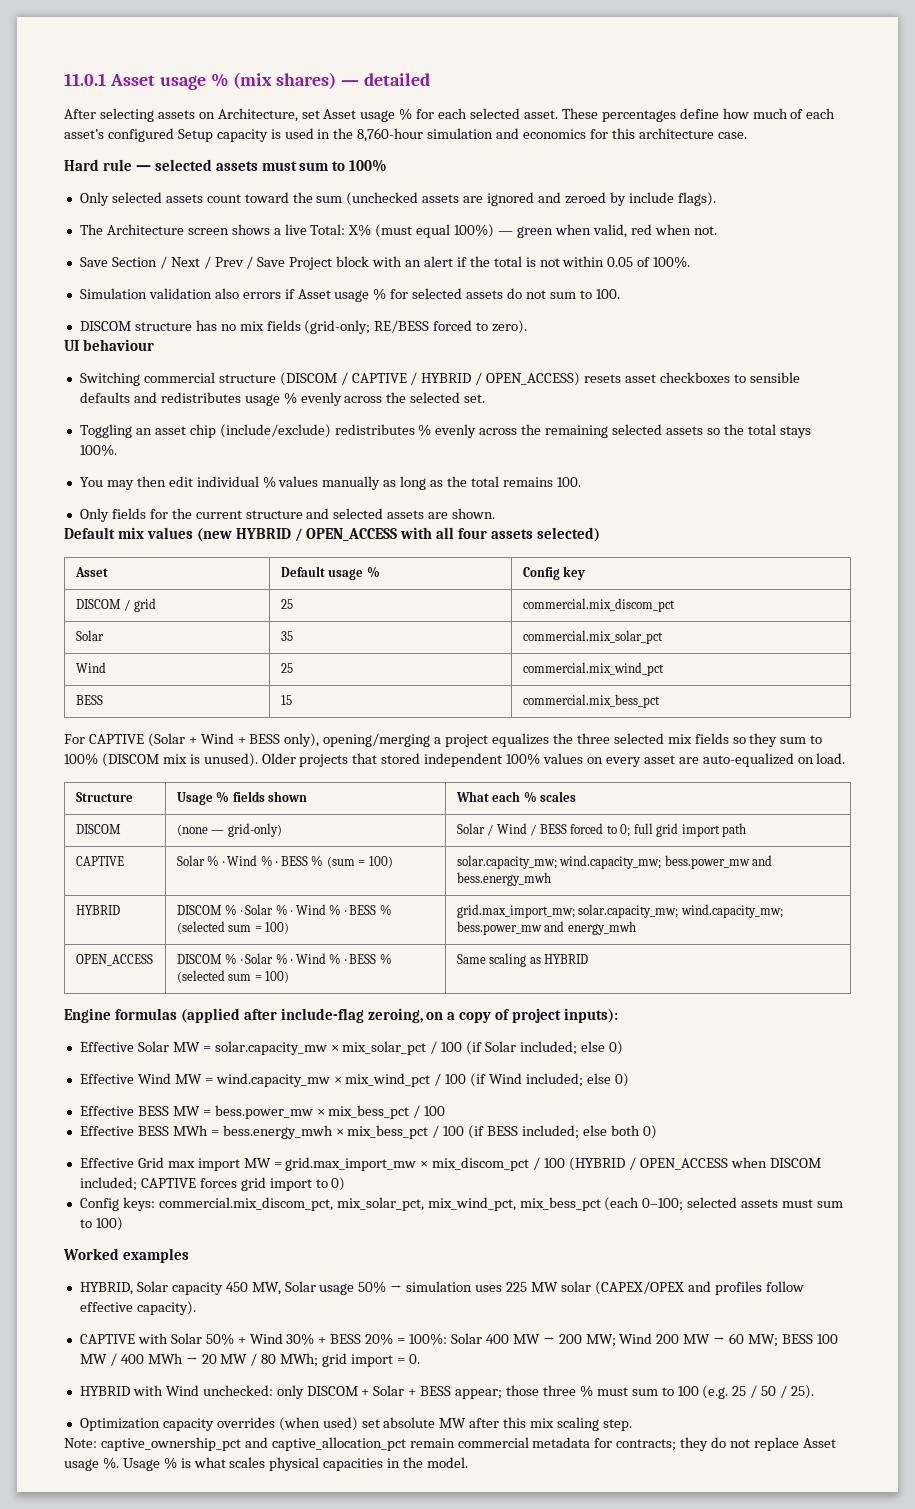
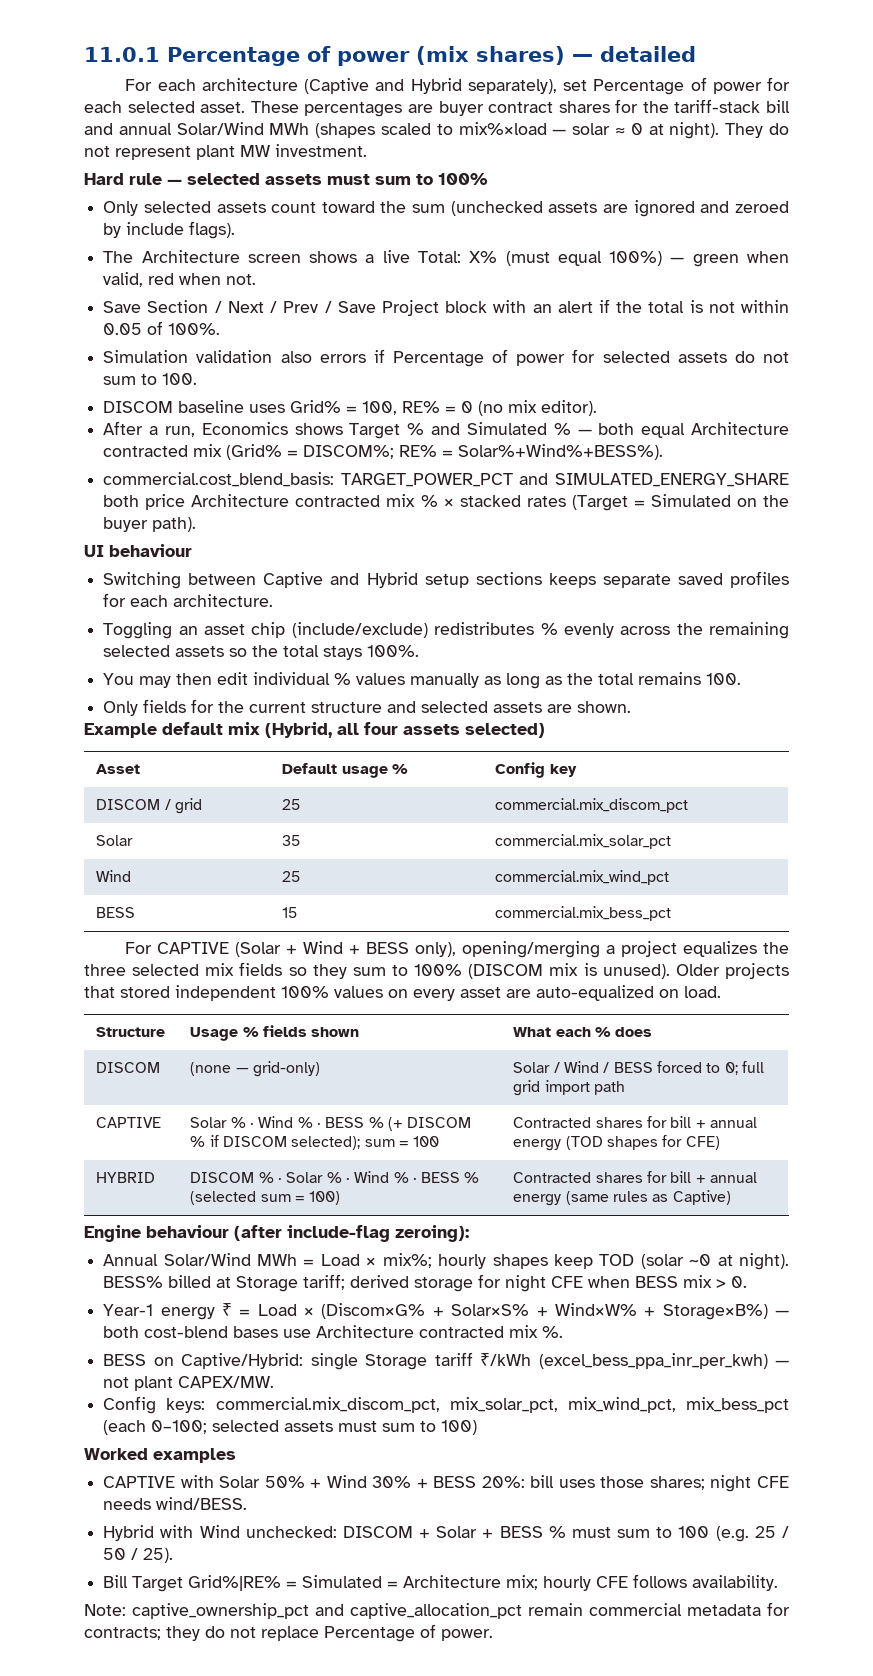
- 11.0.1 Asset usage % (mix shares) — detailed
+ 11.0.1 Percentage of power (mix shares) — detailed
- After selecting assets on Architecture, set Asset usage % for each selected asset.
+ For each architecture (Captive and Hybrid separately), set Percentage of power for each selected asset.
- These percentages define how much of each asset’s configured Setup capacity is used in the 8,760-hour simulation and economics for this architecture case.
+ These percentages are buyer contract shares for the tariff-stack bill and annual Solar/Wind MWh (shapes scaled to mix%×load — solar ≈ 0 at night). They do not represent plant MW investment.
- Simulation validation also errors if Asset usage % for selected assets do not sum to 100.
+ Simulation validation also errors if Percentage of power for selected assets do not sum to 100.
- DISCOM structure has no mix fields (grid-only; RE/BESS forced to zero).
+ DISCOM baseline uses Grid% = 100, RE% = 0 (no mix editor).
+ After a run, Economics shows Target % and Simulated % — both equal Architecture contracted mix (Grid% = DISCOM%; RE% = Solar%+Wind%+BESS%).
+ commercial.cost_blend_basis: TARGET_POWER_PCT and SIMULATED_ENERGY_SHARE both price Architecture contracted mix % × stacked rates (Target = Simulated on the buyer path).
  UI behaviour
- Switching commercial structure (DISCOM / CAPTIVE / HYBRID / OPEN_ACCESS) resets asset checkboxes to sensible defaults and redistributes usage % evenly across the selected set.
+ Switching between Captive and Hybrid setup sections keeps separate saved profiles for each architecture.
- Default mix values (new HYBRID / OPEN_ACCESS with all four assets selected)
+ Example default mix (Hybrid, all four assets selected)
- Structure | Usage % fields shown | What each % scales
+ Structure | Usage % fields shown | What each % does
- CAPTIVE | Solar % · Wind % · BESS % (sum = 100) | solar.capacity_mw; wind.capacity_mw; bess.power_mw and bess.energy_mwh
+ CAPTIVE | Solar % · Wind % · BESS % (+ DISCOM % if DISCOM selected); sum = 100 | Contracted shares for bill + annual energy (TOD shapes for CFE)
- HYBRID | DISCOM % · Solar % · Wind % · BESS % (selected sum = 100) | grid.max_import_mw; solar.capacity_mw; wind.capacity_mw; bess.power_mw and energy_mwh
- OPEN_ACCESS | DISCOM % · Solar % · Wind % · BESS % (selected sum = 100) | Same scaling as HYBRID
- Engine formulas (applied after include-flag zeroing, on a copy of project inputs):
- Effective Solar MW = solar.capacity_mw × mix_solar_pct / 100 (if Solar included; else 0)
- Effective Wind MW = wind.capacity_mw × mix_wind_pct / 100 (if Wind included; else 0)
- Effective BESS MW = bess.power_mw × mix_bess_pct / 100
- Effective BESS MWh = bess.energy_mwh × mix_bess_pct / 100 (if BESS included; else both 0)
- Effective Grid max import MW = grid.max_import_mw × mix_discom_pct / 100 (HYBRID / OPEN_ACCESS when DISCOM included; CAPTIVE forces grid import to 0)
+ HYBRID | DISCOM % · Solar % · Wind % · BESS % (selected sum = 100) | Contracted shares for bill + annual energy (same rules as Captive)
+ Engine behaviour (after include-flag zeroing):
+ Annual Solar/Wind MWh = Load × mix%; hourly shapes keep TOD (solar ~0 at night). BESS% billed at Storage tariff; derived storage for night CFE when BESS mix > 0.
+ Year-1 energy ₹ = Load × (Discom×G% + Solar×S% + Wind×W% + Storage×B%) — both cost-blend bases use Architecture contracted mix %.
+ BESS on Captive/Hybrid: single Storage tariff ₹/kWh (excel_bess_ppa_inr_per_kwh) — not plant CAPEX/MW.
- HYBRID, Solar capacity 450 MW, Solar usage 50% → simulation uses 225 MW solar (CAPEX/OPEX and profiles follow effective capacity).
- CAPTIVE with Solar 50% + Wind 30% + BESS 20% = 100%: Solar 400 MW → 200 MW; Wind 200 MW → 60 MW; BESS 100 MW / 400 MWh → 20 MW / 80 MWh; grid import = 0.
- HYBRID with Wind unchecked: only DISCOM + Solar + BESS appear; those three % must sum to 100 (e.g. 25 / 50 / 25).
+ CAPTIVE with Solar 50% + Wind 30% + BESS 20%: bill uses those shares; night CFE needs wind/BESS.
+ Hybrid with Wind unchecked: DISCOM + Solar + BESS % must sum to 100 (e.g. 25 / 50 / 25).
- Optimization capacity overrides (when used) set absolute MW after this mix scaling step.
+ Bill Target Grid%|RE% = Simulated = Architecture mix; hourly CFE follows availability.
- Note: captive_ownership_pct and captive_allocation_pct remain commercial metadata for contracts; they do not replace Asset usage %. Usage % is what scales physical capacities in the model.
+ Note: captive_ownership_pct and captive_allocation_pct remain commercial metadata for contracts; they do not replace Percentage of power.

